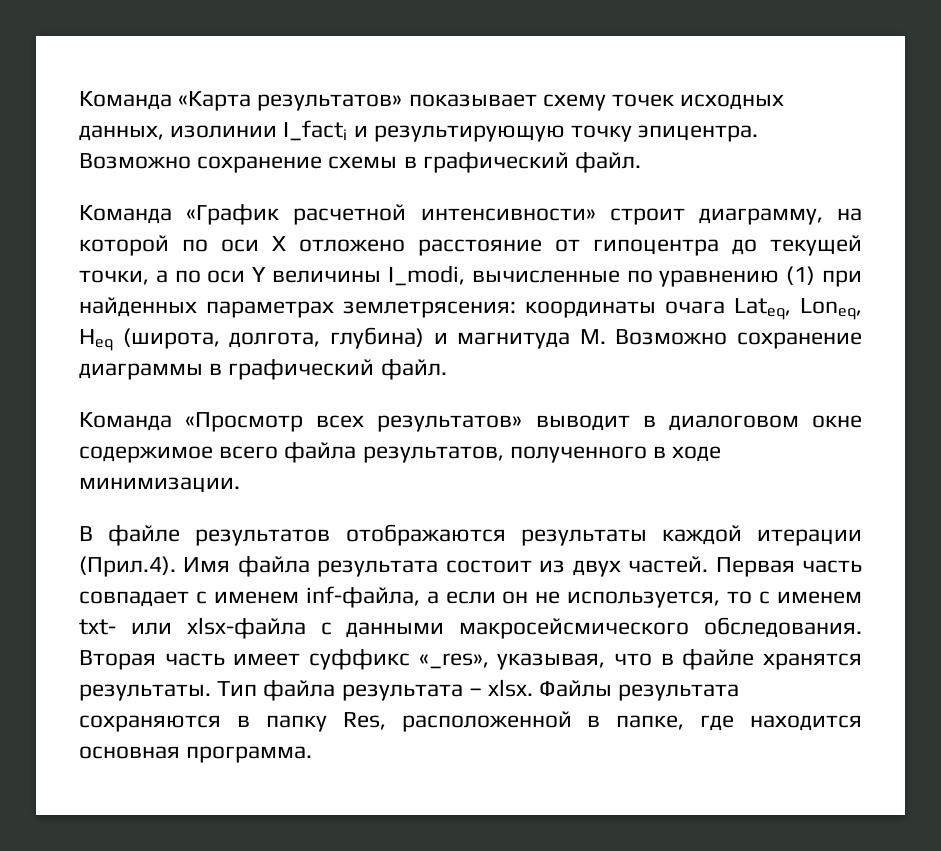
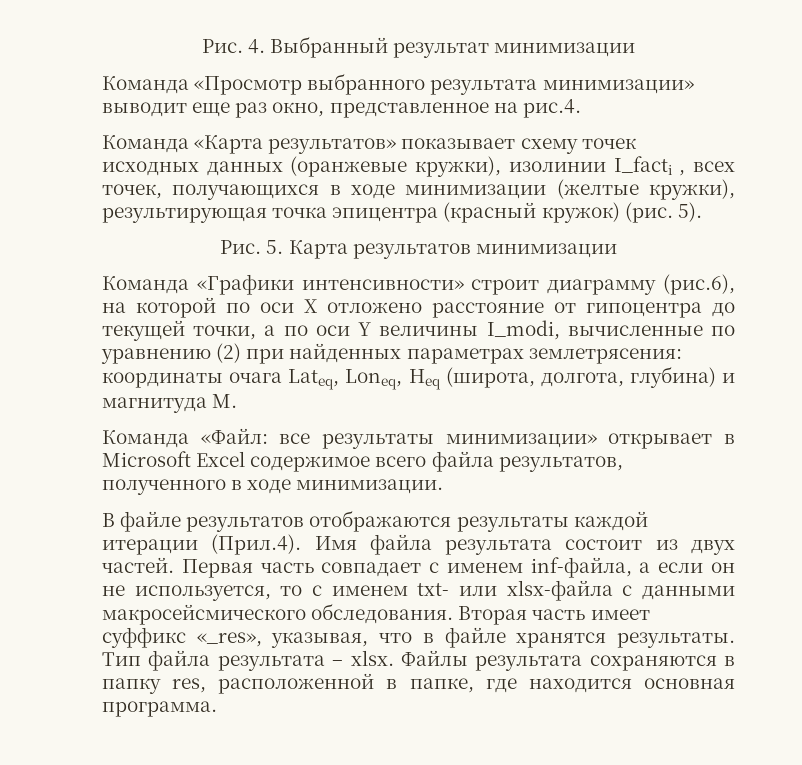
+ Рис. 4. Выбранный результат минимизации
+ Команда «Просмотр выбранного результата минимизации» выводит еще раз окно, представленное на рис.4.
- Команда «Карта результатов» показывает схему точек исходных данных, изолинии I_fаcti и результирующую точку эпицентра. Возможно сохранение схемы в графический файл.
- Команда «График расчетной интенсивности» строит диаграмму, на которой по оси Х отложено расстояние от гипоцентра до текущей точки, а по оси Y величины I_modi, вычисленные по уравнению (1) при найденных параметрах землетрясения: координаты очага Lateq, Loneq, Heq (широта, долгота, глубина) и магнитуда M. Возможно сохранение диаграммы в графический файл.
- Команда «Просмотр всех результатов» выводит в диалоговом окне содержимое всего файла результатов, полученного в ходе минимизации.
+ Команда «Карта результатов» показывает схему точек исходных данных (оранжевые кружки), изолинии I_fаcti , всех точек, получающихся в ходе минимизации (желтые кружки), результирующая точка эпицентра (красный кружок) (рис. 5).
+ Рис. 5. Карта результатов минимизации
+ Команда «Графики интенсивности» строит диаграмму (рис.6), на которой по оси Х отложено расстояние от гипоцентра до текущей точки, а по оси Y величины I_modi, вычисленные по уравнению (2) при найденных параметрах землетрясения: координаты очага Lateq, Loneq, Heq (широта, долгота, глубина) и магнитуда M.
+ Команда «Файл: все результаты минимизации» открывает в Microsoft Excel содержимое всего файла результатов, полученного в ходе минимизации.
- Файлы результата сохраняются в папку Res, расположенной в папке, где находится основная программа.
+ Файлы результата сохраняются в папку res, расположенной в папке, где находится основная программа.

